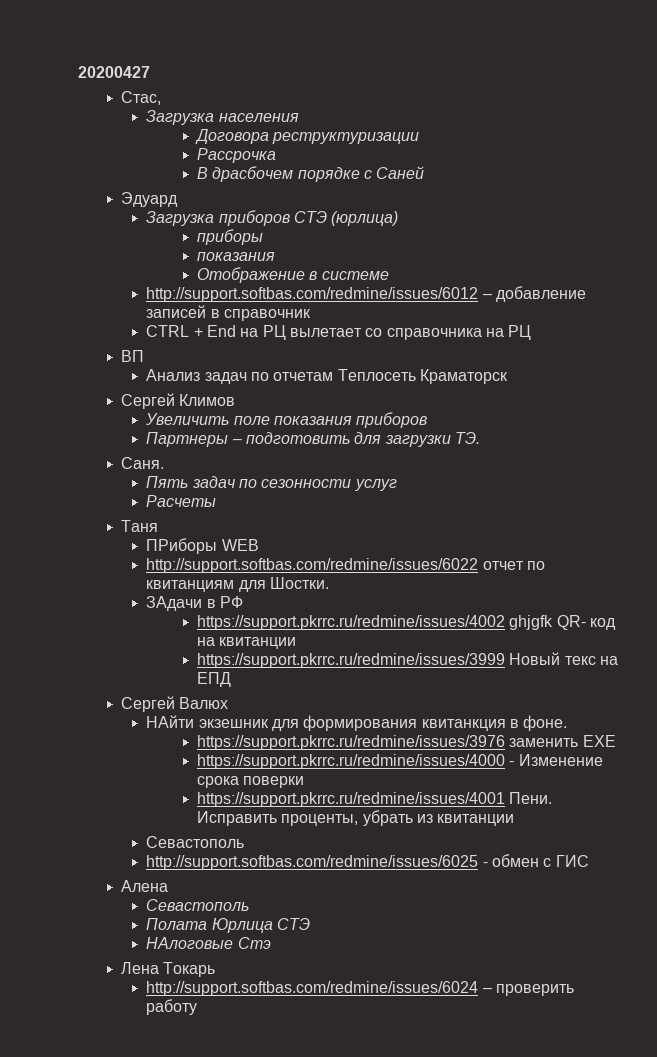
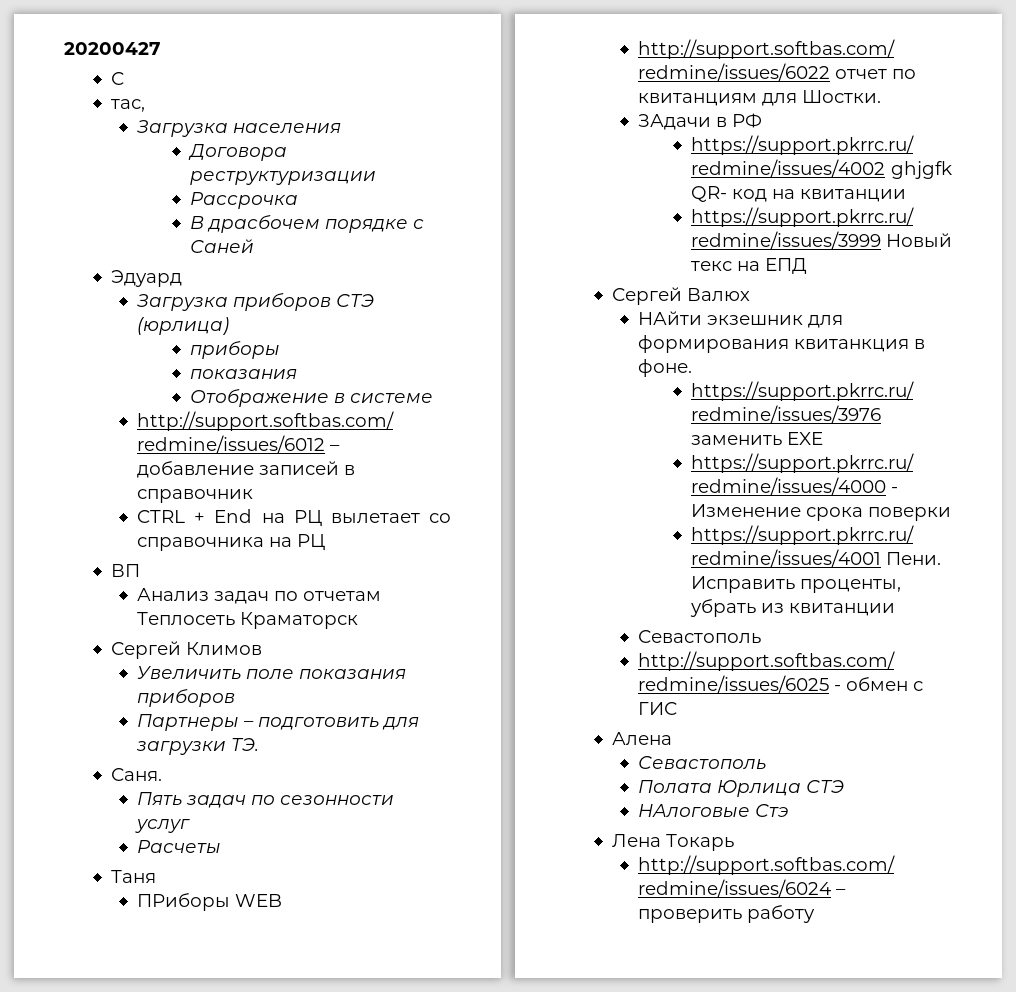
- Стас,
+ С
+ тас,

